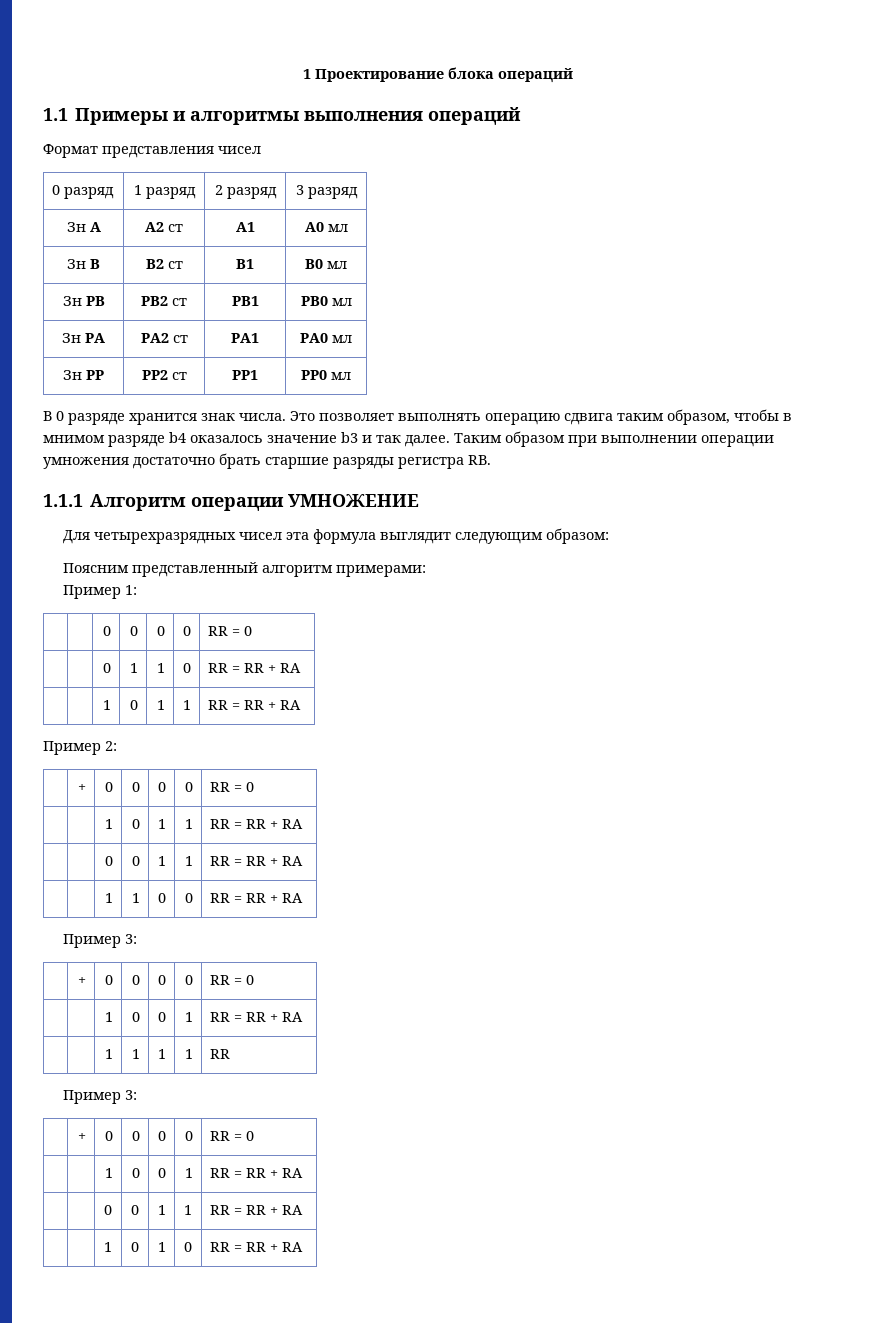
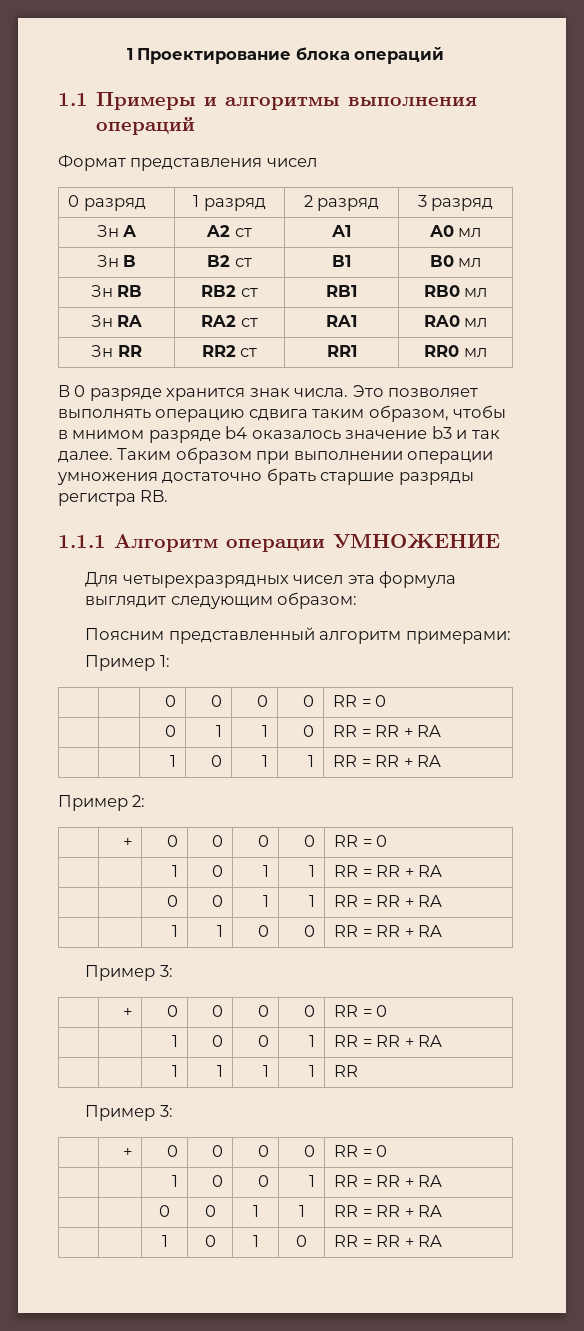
- Зн РВ | РВ2 ст | РВ1 | РВ0 мл
- Зн РА | РА2 ст | РА1 | РА0 мл
- Зн РР | РР2 ст | РР1 | РР0 мл
+ Зн RB | RB2 ст | RB1 | RB0 мл
+ Зн RA | RA2 ст | RA1 | RA0 мл
+ Зн RR | RR2 ст | RR1 | RR0 мл

